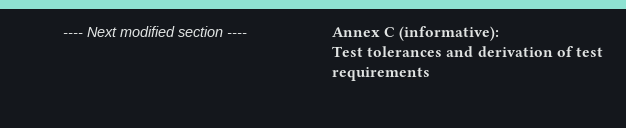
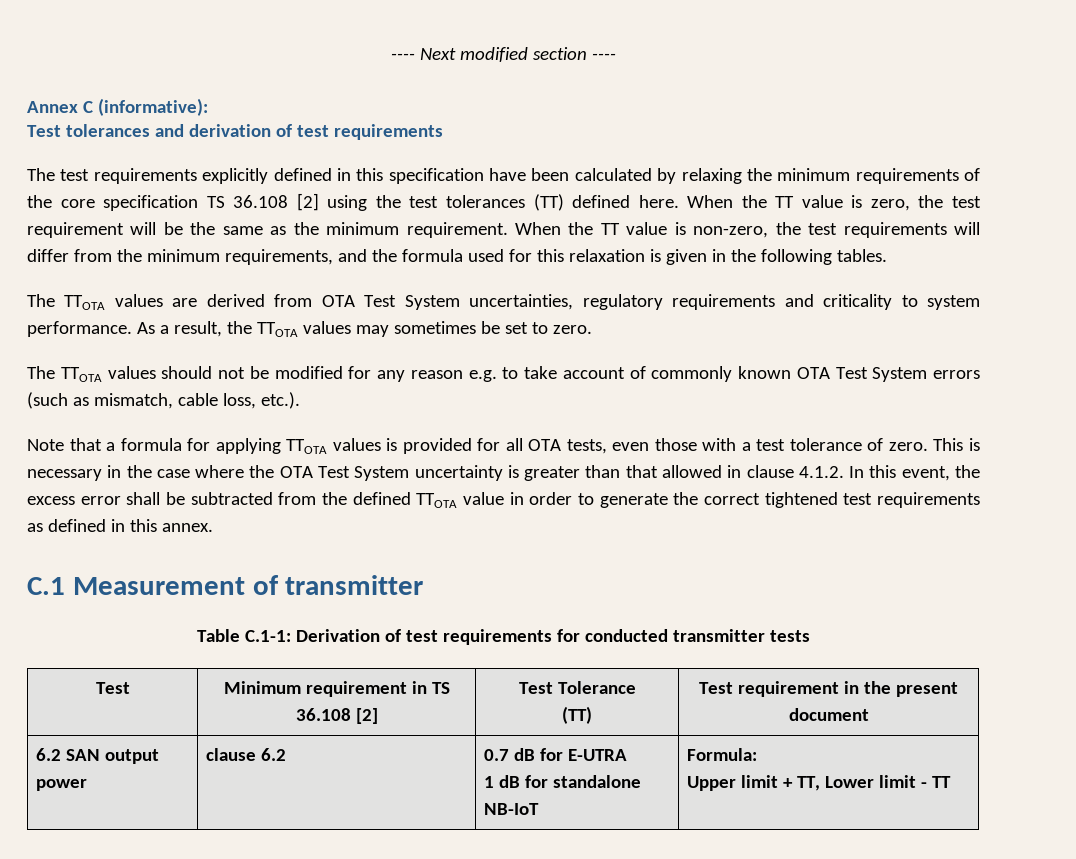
+ The test requirements explicitly defined in this specification have been calculated by relaxing the minimum requirements of the core specification TS 36.108 [2] using the test tolerances (TT) defined here. When the TT value is zero, the test requirement will be the same as the minimum requirement. When the TT value is non-zero, the test requirements will differ from the minimum requirements, and the formula used for this relaxation is given in the following tables.
+ The TTOTA values are derived from OTA Test System uncertainties, regulatory requirements and criticality to system performance. As a result, the TTOTA values may sometimes be set to zero.
+ The TTOTA values should not be modified for any reason e.g. to take account of commonly known OTA Test System errors (such as mismatch, cable loss, etc.).
+ Note that a formula for applying TTOTA values is provided for all OTA tests, even those with a test tolerance of zero. This is necessary in the case where the OTA Test System uncertainty is greater than that allowed in clause 4.1.2. In this event, the excess error shall be subtracted from the defined TTOTA value in order to generate the correct tightened test requirements as defined in this annex.
+ C.1 Measurement of transmitter
+ Table C.1-1: Derivation of test requirements for conducted transmitter tests
+ Test | Minimum requirement in TS 36.108 [2] | Test Tolerance
+ (TT) | Test requirement in the present document
+ 6.2 SAN output power | clause 6.2 | 0.7 dB for E-UTRA
+ 1 dB for standalone NB-IoT | Formula:
+ Upper limit + TT, Lower limit - TT

